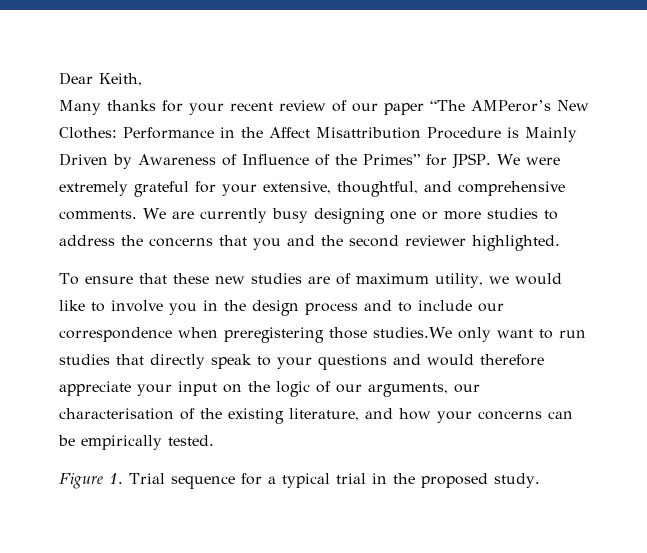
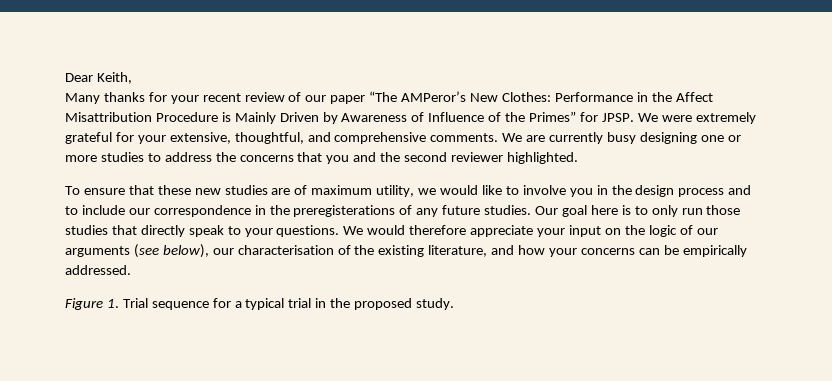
- To ensure that these new studies are of maximum utility, we would like to involve you in the design process and to include our correspondence when preregistering those studies.We only want to run studies that directly speak to your questions and would therefore appreciate your input on the logic of our arguments, our characterisation of the existing literature, and how your concerns can be empirically tested.
+ To ensure that these new studies are of maximum utility, we would like to involve you in the design process and to include our correspondence in the preregisterations of any future studies. Our goal here is to only run those studies that directly speak to your questions. We would therefore appreciate your input on the logic of our arguments (see below), our characterisation of the existing literature, and how your concerns can be empirically addressed.

